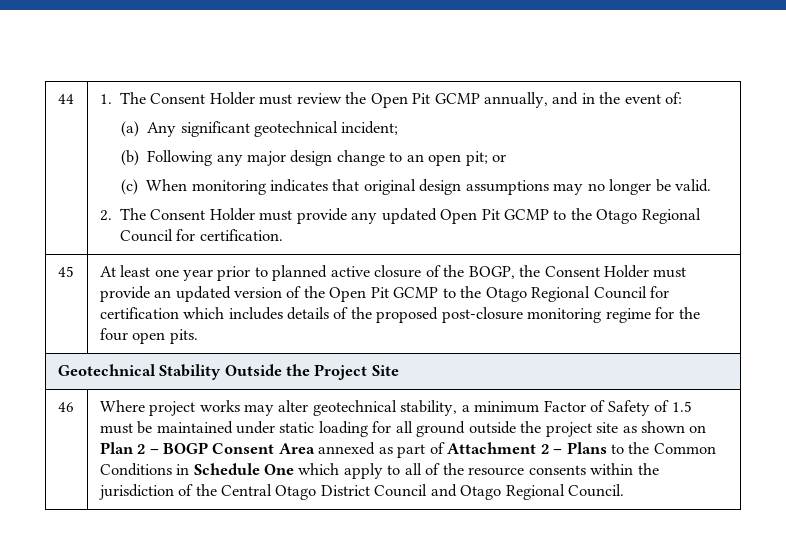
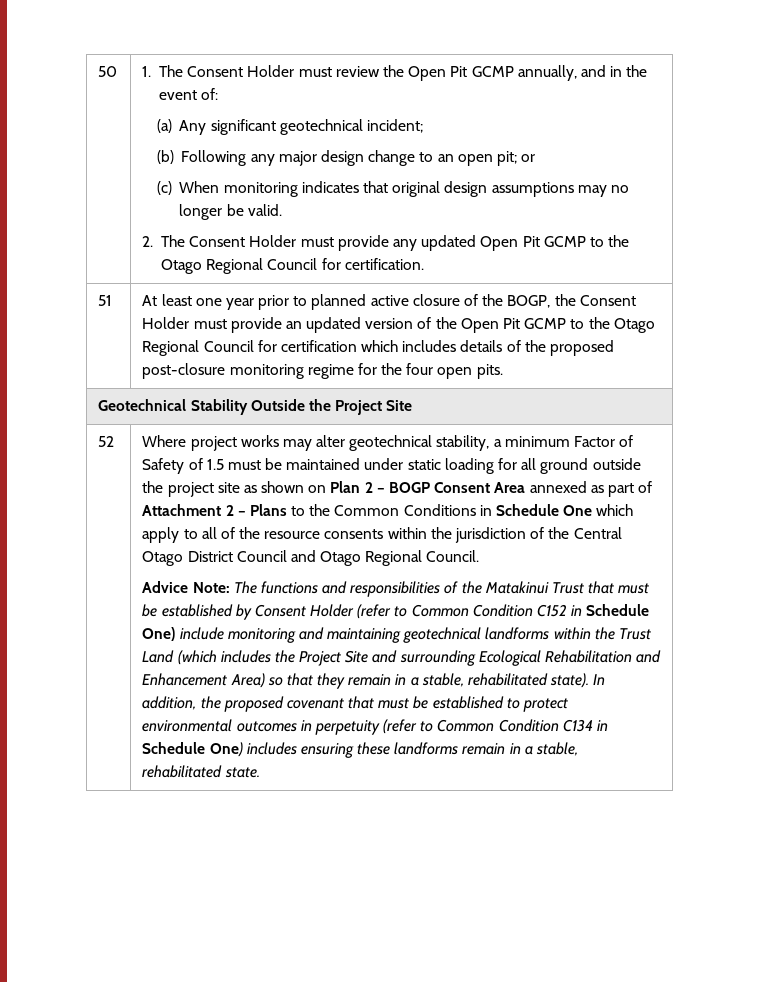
- 44
+ 50
- 45
+ 51
- 46
+ 52
+ Advice Note: The functions and responsibilities of the Matakinui Trust that must be established by Consent Holder (refer to Common Condition C152 in Schedule One) include monitoring and maintaining geotechnical landforms within the Trust Land (which includes the Project Site and surrounding Ecological Rehabilitation and Enhancement Area) so that they remain in a stable, rehabilitated state). In addition, the proposed covenant that must be established to protect environmental outcomes in perpetuity (refer to Common Condition C134 in Schedule One) includes ensuring these landforms remain in a stable, rehabilitated state.

